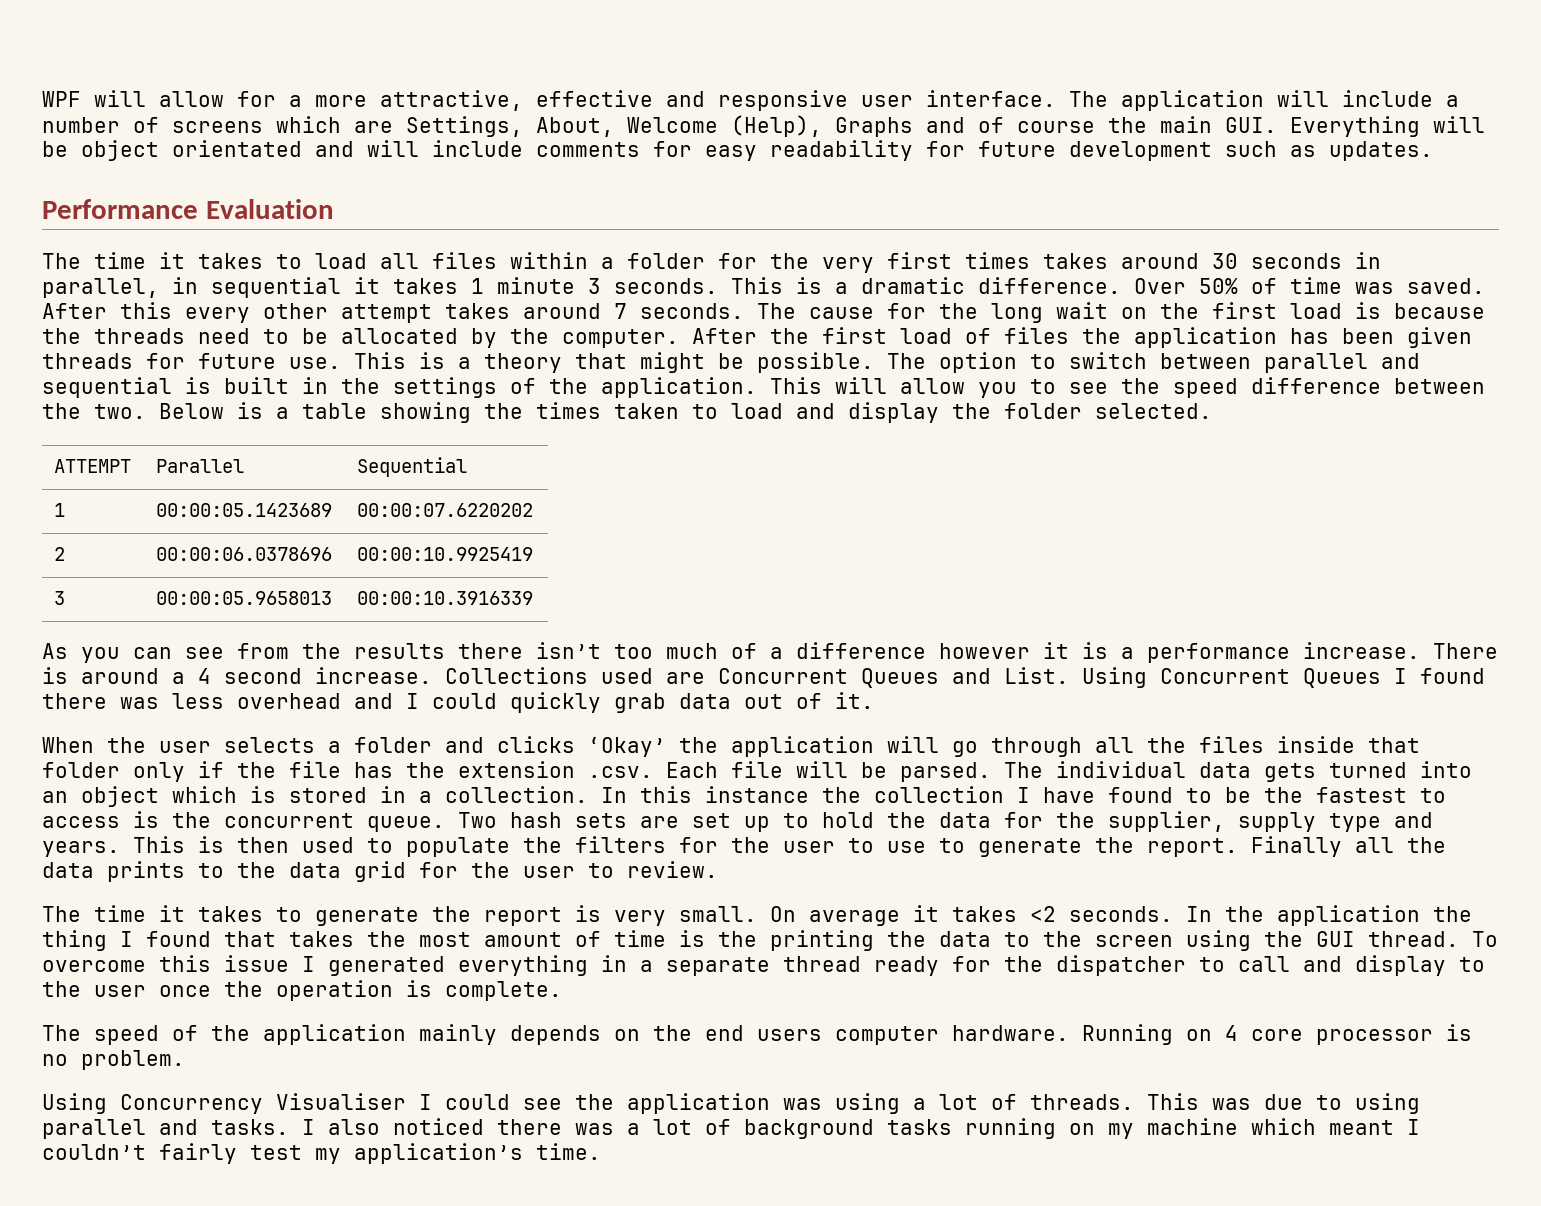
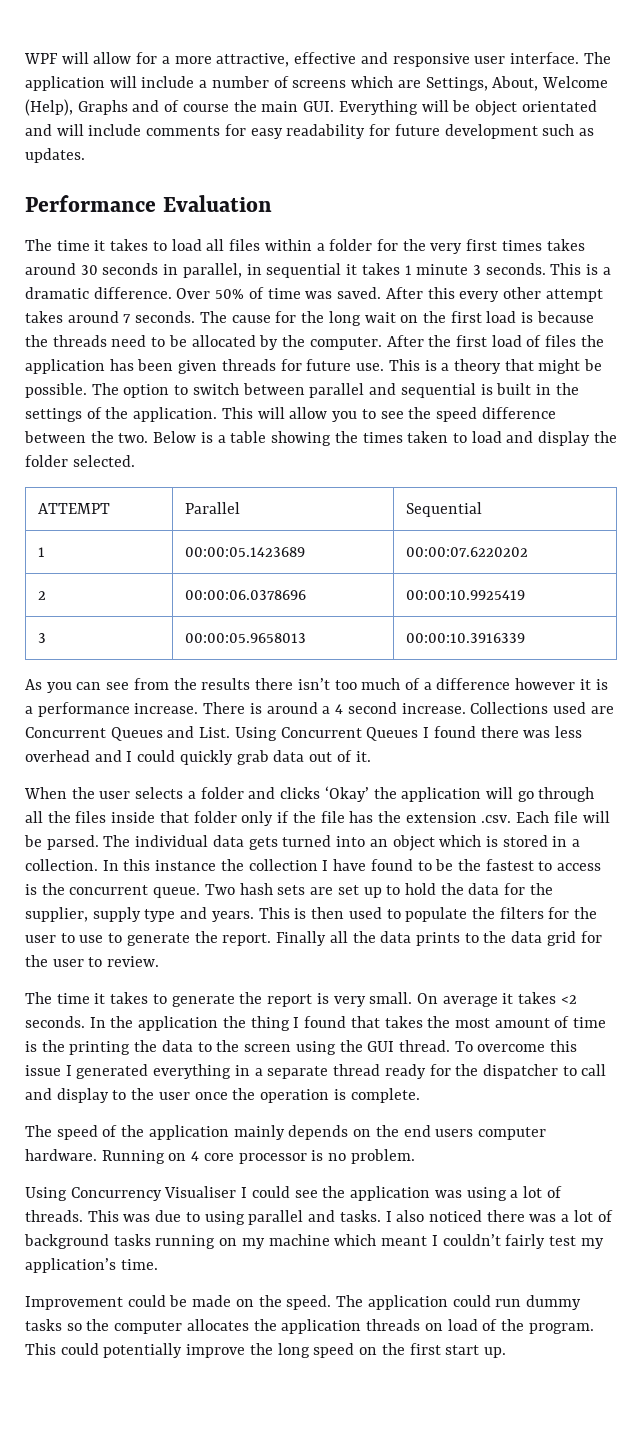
+ Improvement could be made on the speed. The application could run dummy tasks so the computer allocates the application threads on load of the program. This could potentially improve the long speed on the first start up.

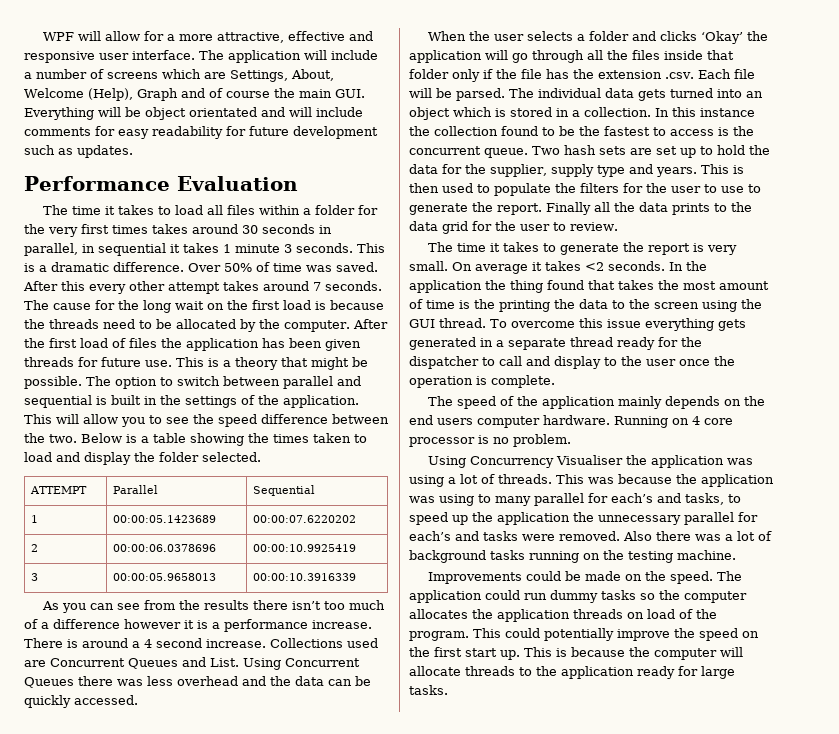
- The application will include a number of screens which are Settings, About, Welcome (Help), Graphs and of course the main GUI. Everything will be object orientated and will include comments for easy readability for future development such as updates.
+ The application will include a number of screens which are Settings, About, Welcome (Help), Graph and of course the main GUI. Everything will be object orientated and will include comments for easy readability for future development such as updates.
- Using Concurrent Queues I found there was less overhead and I could quickly grab data out of it.
+ Using Concurrent Queues there was less overhead and the data can be quickly accessed.
- In this instance the collection I have found to be the fastest to access is the concurrent queue.
+ In this instance the collection found to be the fastest to access is the concurrent queue.
- In the application the thing I found that takes the most amount of time is the printing the data to the screen using the GUI thread.
+ In the application the thing found that takes the most amount of time is the printing the data to the screen using the GUI thread.
- To overcome this issue I generated everything in a separate thread ready for the dispatcher to call and display to the user once the operation is complete.
+ To overcome this issue everything gets generated in a separate thread ready for the dispatcher to call and display to the user once the operation is complete.
- Using Concurrency Visualiser I could see the application was using a lot of threads.
+ Using Concurrency Visualiser the application was using a lot of threads.
- This was due to using parallel and tasks. I also noticed there was a lot of background tasks running on my machine which meant I couldn’t fairly test my application’s time.
- Improvement could be made on the speed.
+ This was because the application was using to many parallel for each’s and tasks, to speed up the application the unnecessary parallel for each’s and tasks were removed. Also there was a lot of background tasks running on the testing machine.
+ Improvements could be made on the speed.
- This could potentially improve the long speed on the first start up.
+ This could potentially improve the speed on the first start up.
+ This is because the computer will allocate threads to the application ready for large tasks.

